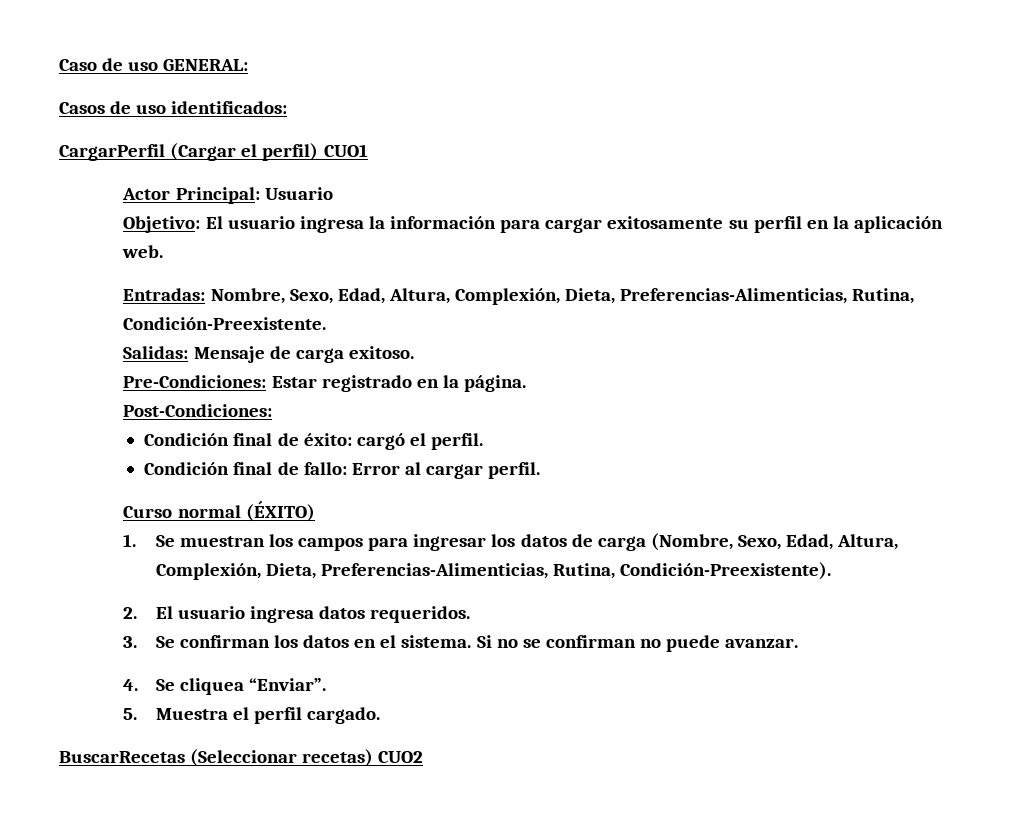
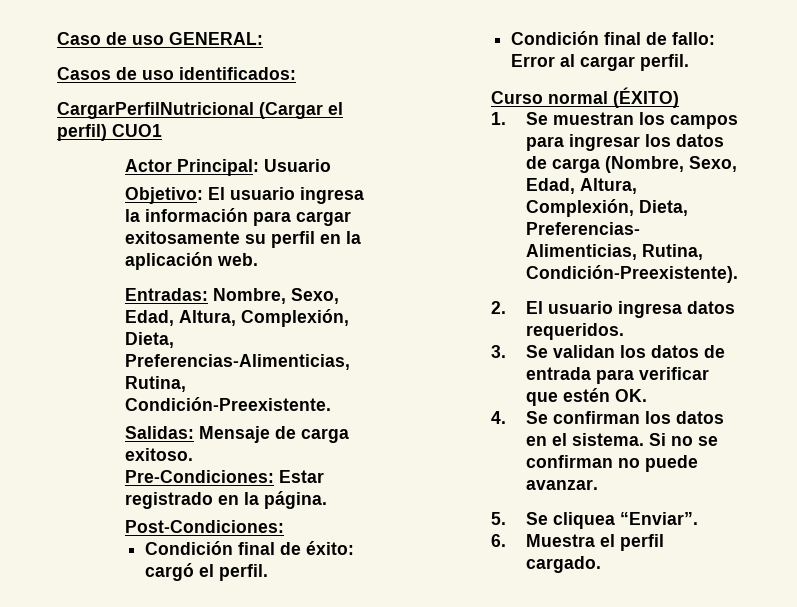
- CargarPerfil (Cargar el perfil) CUO1
+ CargarPerfilNutricional (Cargar el perfil) CUO1
- 3. Se confirman los datos en el sistema.
+ 3. Se validan los datos de entrada para verificar que estén OK.
+ 4. Se confirman los datos en el sistema.
- 4. Se cliquea “Enviar”.
+ 5. Se cliquea “Enviar”.
- 5. Muestra el perfil cargado.
+ 6. Muestra el perfil cargado.
- BuscarRecetas (Seleccionar recetas) CUO2

